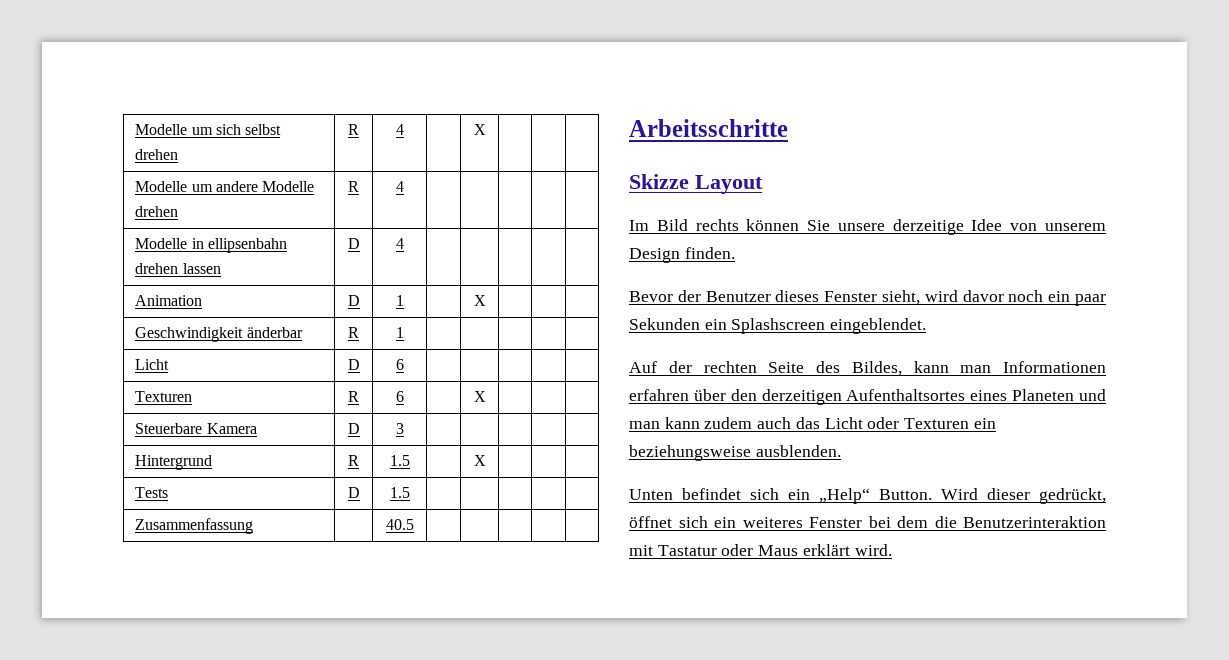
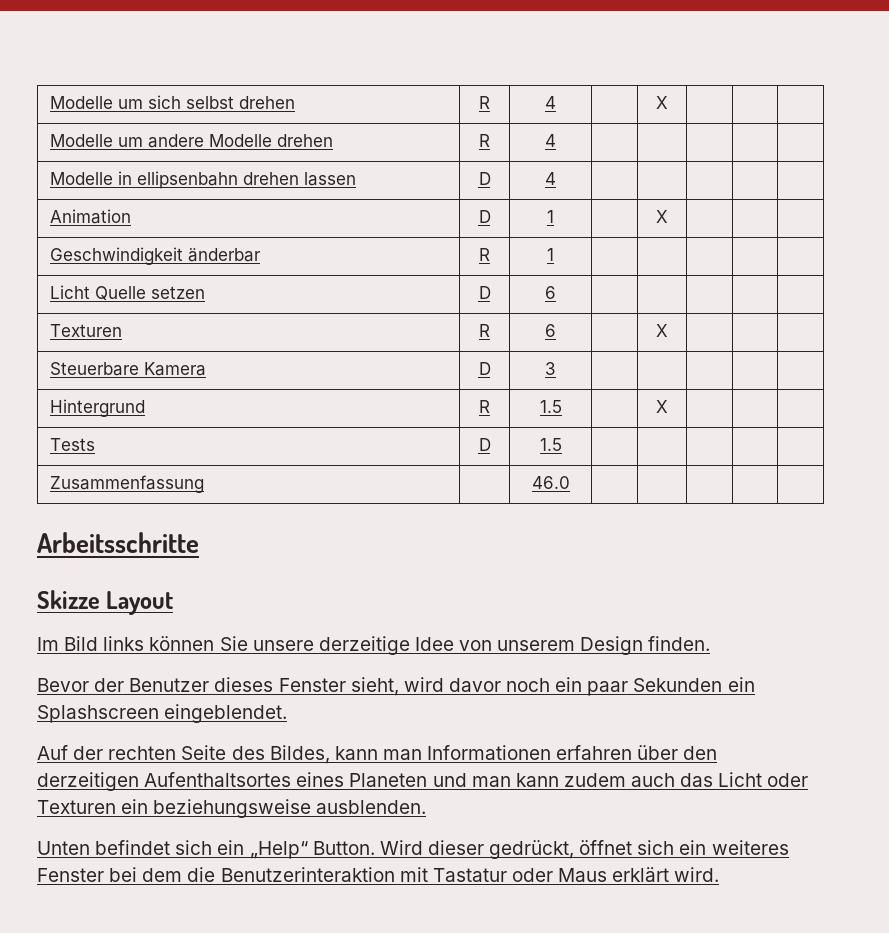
- Licht | D | 6 | | | | |
+ Licht Quelle setzen | D | 6 | | | | |
- Zusammenfassung | | 40.5 | | | | |
+ Zusammenfassung | | 46.0 | | | | |
- Im Bild rechts können Sie unsere derzeitige Idee von unserem Design finden.
+ Im Bild links können Sie unsere derzeitige Idee von unserem Design finden.

